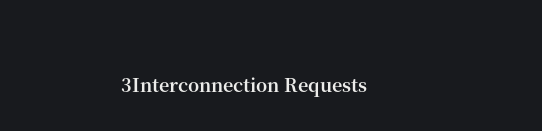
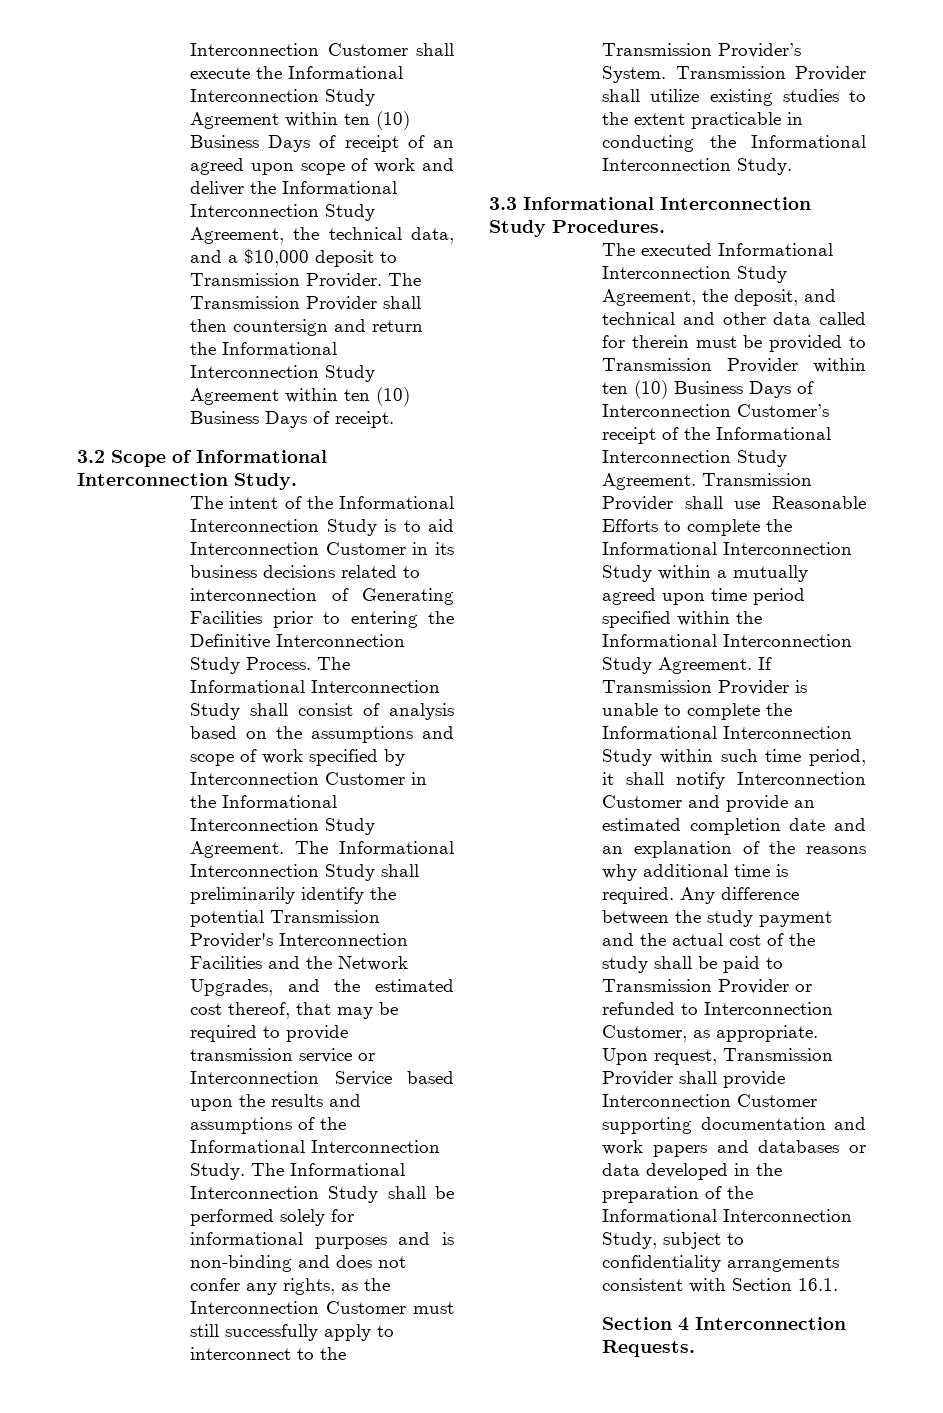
- 3Interconnection Requests
+ Interconnection Customer shall execute the Informational Interconnection Study Agreement within ten (10) Business Days of receipt of an agreed upon scope of work and deliver the Informational Interconnection Study Agreement, the technical data, and a $10,000 deposit to Transmission Provider. The Transmission Provider shall then countersign and return the Informational Interconnection Study Agreement within ten (10) Business Days of receipt.
+ 3.2 Scope of Informational Interconnection Study.
+ The intent of the Informational Interconnection Study is to aid Interconnection Customer in its business decisions related to interconnection of Generating Facilities prior to entering the Definitive Interconnection Study Process. The Informational Interconnection Study shall consist of analysis based on the assumptions and scope of work specified by Interconnection Customer in the Informational Interconnection Study Agreement. The Informational Interconnection Study shall preliminarily identify the potential Transmission Provider's Interconnection Facilities and the Network Upgrades, and the estimated cost thereof, that may be required to provide transmission service or Interconnection Service based upon the results and assumptions of the Informational Interconnection Study. The Informational Interconnection Study shall be performed solely for informational purposes and is non-binding and does not confer any rights, as the Interconnection Customer must still successfully apply to interconnect to the Transmission Provider’s System. Transmission Provider shall utilize existing studies to the extent practicable in conducting the Informational Interconnection Study.
+ 3.3 Informational Interconnection Study Procedures.
+ The executed Informational Interconnection Study Agreement, the deposit, and technical and other data called for therein must be provided to Transmission Provider within ten (10) Business Days of Interconnection Customer’s receipt of the Informational Interconnection Study Agreement. Transmission Provider shall use Reasonable Efforts to complete the Informational Interconnection Study within a mutually agreed upon time period specified within the Informational Interconnection Study Agreement. If Transmission Provider is unable to complete the Informational Interconnection Study within such time period, it shall notify Interconnection Customer and provide an estimated completion date and an explanation of the reasons why additional time is required. Any difference between the study payment and the actual cost of the study shall be paid to Transmission Provider or refunded to Interconnection Customer, as appropriate. Upon request, Transmission Provider shall provide Interconnection Customer supporting documentation and work papers and databases or data developed in the preparation of the Informational Interconnection Study, subject to confidentiality arrangements consistent with Section 16.1.
+ Section 4 Interconnection Requests.

